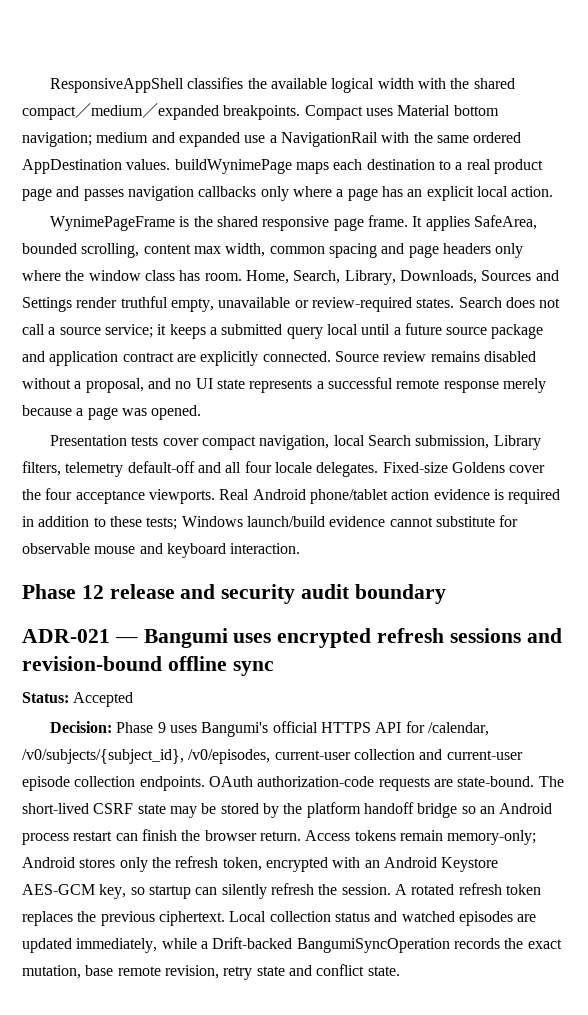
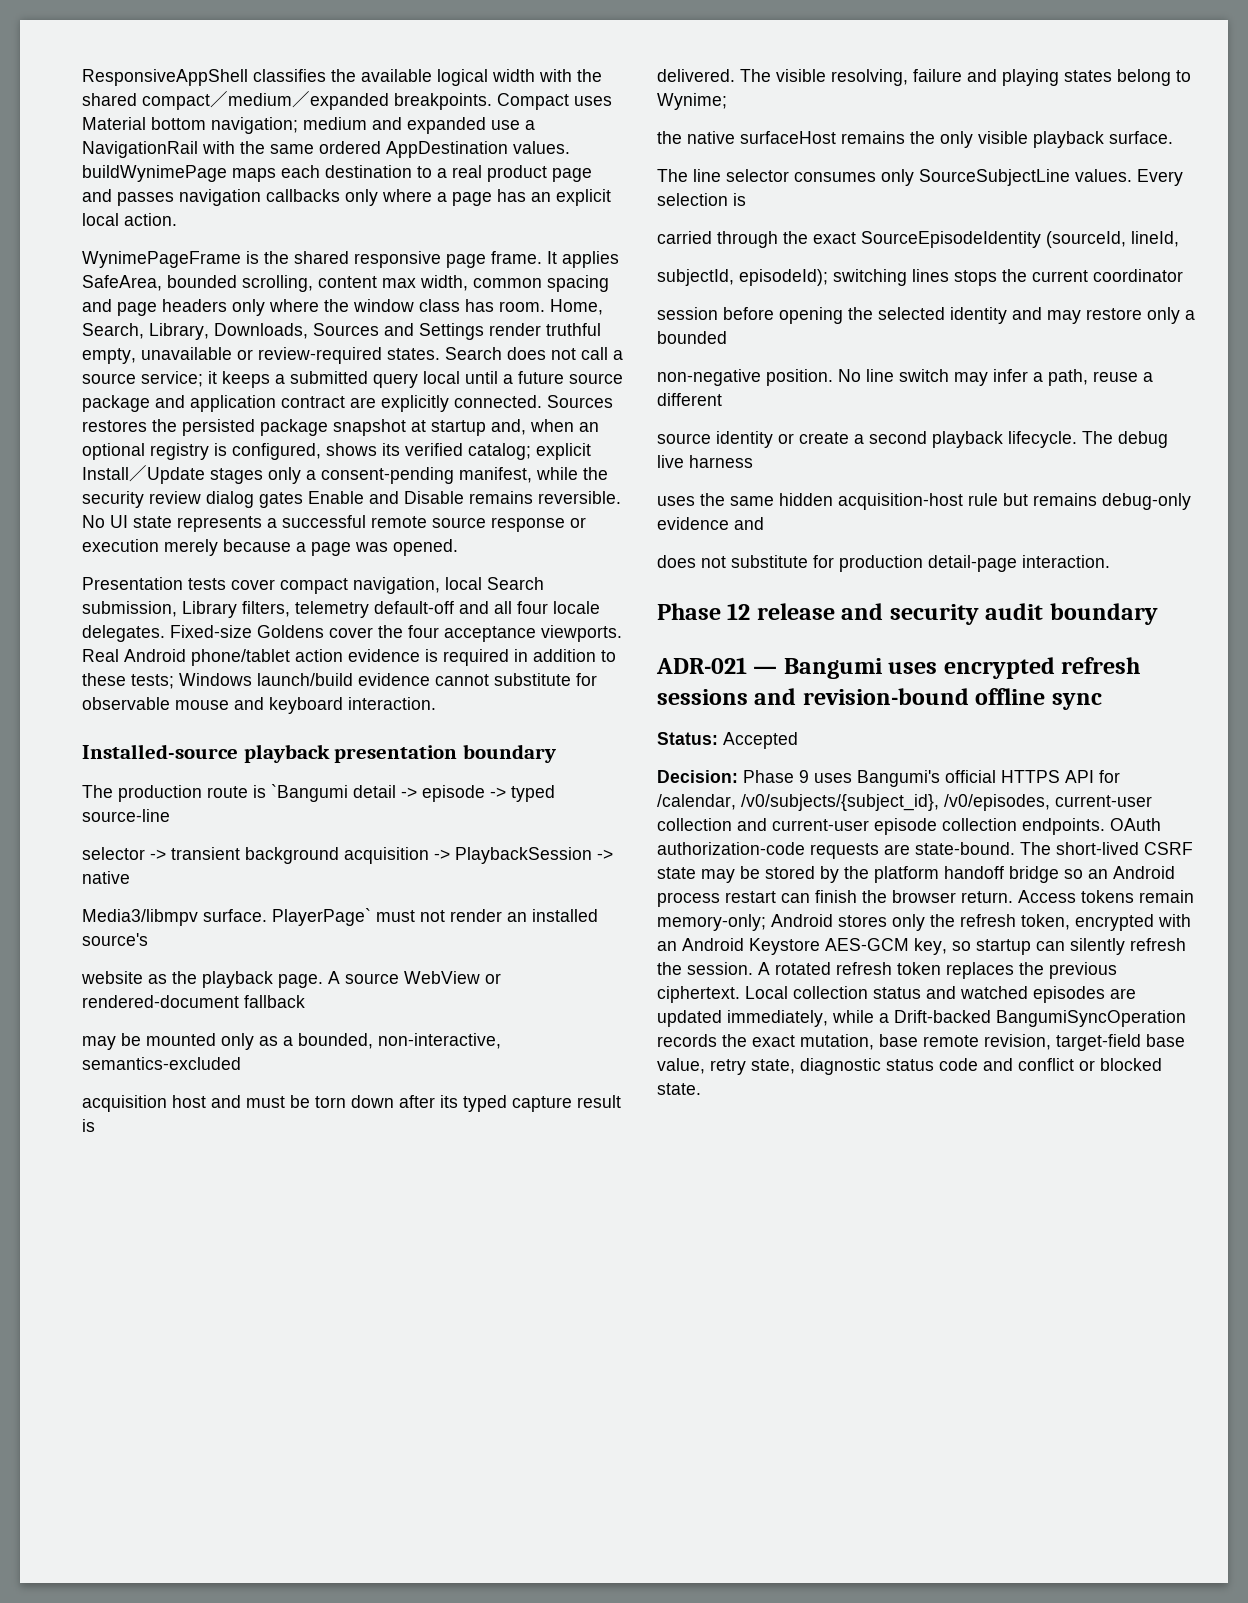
- Source review remains disabled without a proposal, and no UI state represents a successful remote response merely because a page was opened.
+ Sources restores the persisted package snapshot at startup and, when an optional registry is configured, shows its verified catalog; explicit Install／Update stages only a consent-pending manifest, while the security review dialog gates Enable and Disable remains reversible. No UI state represents a successful remote source response or execution merely because a page was opened.
+ Installed-source playback presentation boundary
+ The production route is `Bangumi detail -> episode -> typed source-line
+ selector -> transient background acquisition -> PlaybackSession -> native
+ Media3/libmpv surface. PlayerPage` must not render an installed source's
+ website as the playback page. A source WebView or rendered-document fallback
+ may be mounted only as a bounded, non-interactive, semantics-excluded
+ acquisition host and must be torn down after its typed capture result is
+ delivered. The visible resolving, failure and playing states belong to Wynime;
+ the native surfaceHost remains the only visible playback surface.
+ The line selector consumes only SourceSubjectLine values. Every selection is
+ carried through the exact SourceEpisodeIdentity (sourceId, lineId,
+ subjectId, episodeId); switching lines stops the current coordinator
+ session before opening the selected identity and may restore only a bounded
+ non-negative position. No line switch may infer a path, reuse a different
+ source identity or create a second playback lifecycle. The debug live harness
+ uses the same hidden acquisition-host rule but remains debug-only evidence and
+ does not substitute for production detail-page interaction.
- Local collection status and watched episodes are updated immediately, while a Drift-backed BangumiSyncOperation records the exact mutation, base remote revision, retry state and conflict state.
+ Local collection status and watched episodes are updated immediately, while a Drift-backed BangumiSyncOperation records the exact mutation, base remote revision, target-field base value, retry state, diagnostic status code and conflict or blocked state.

